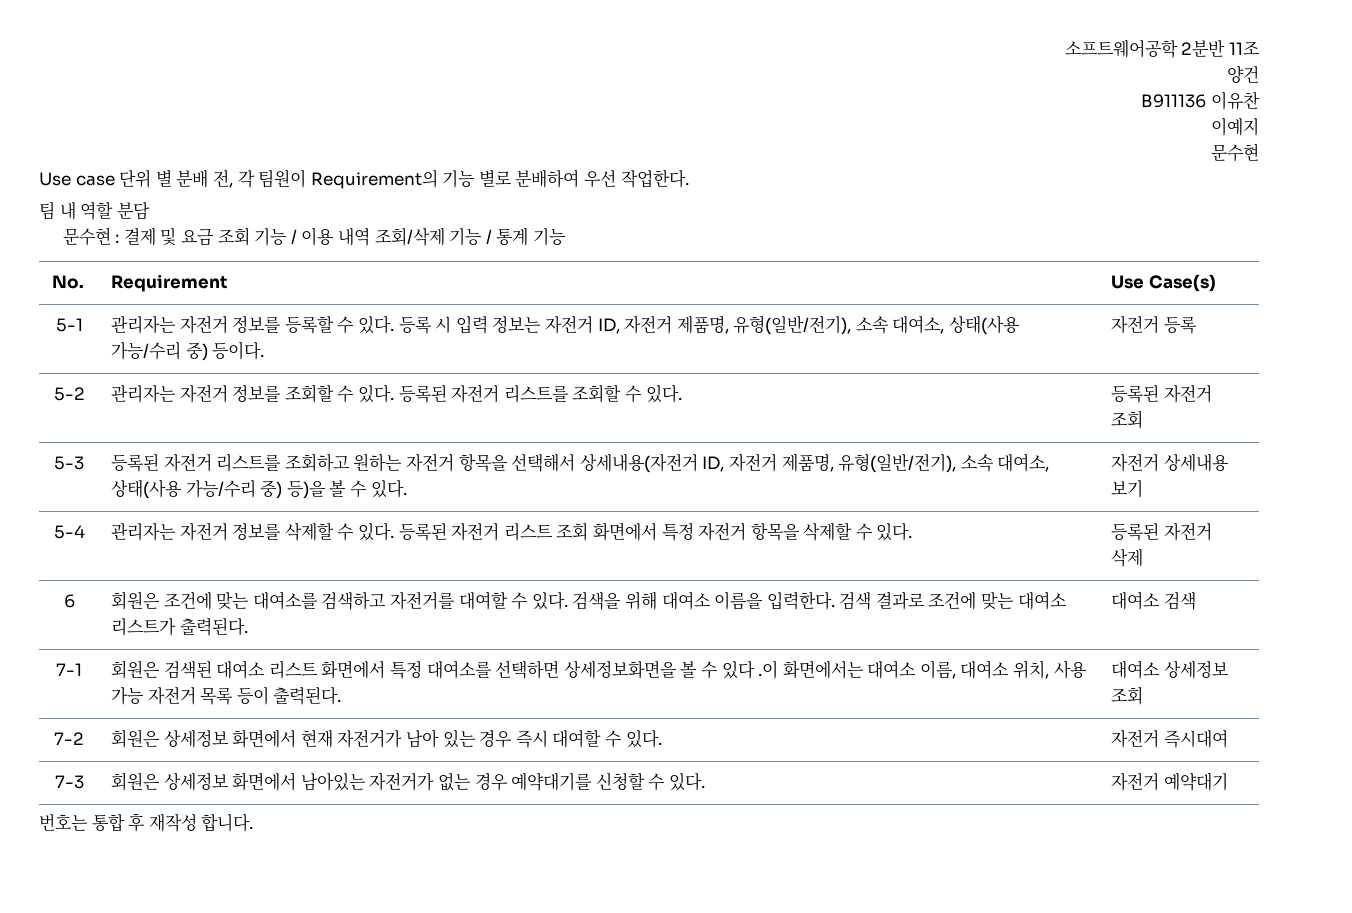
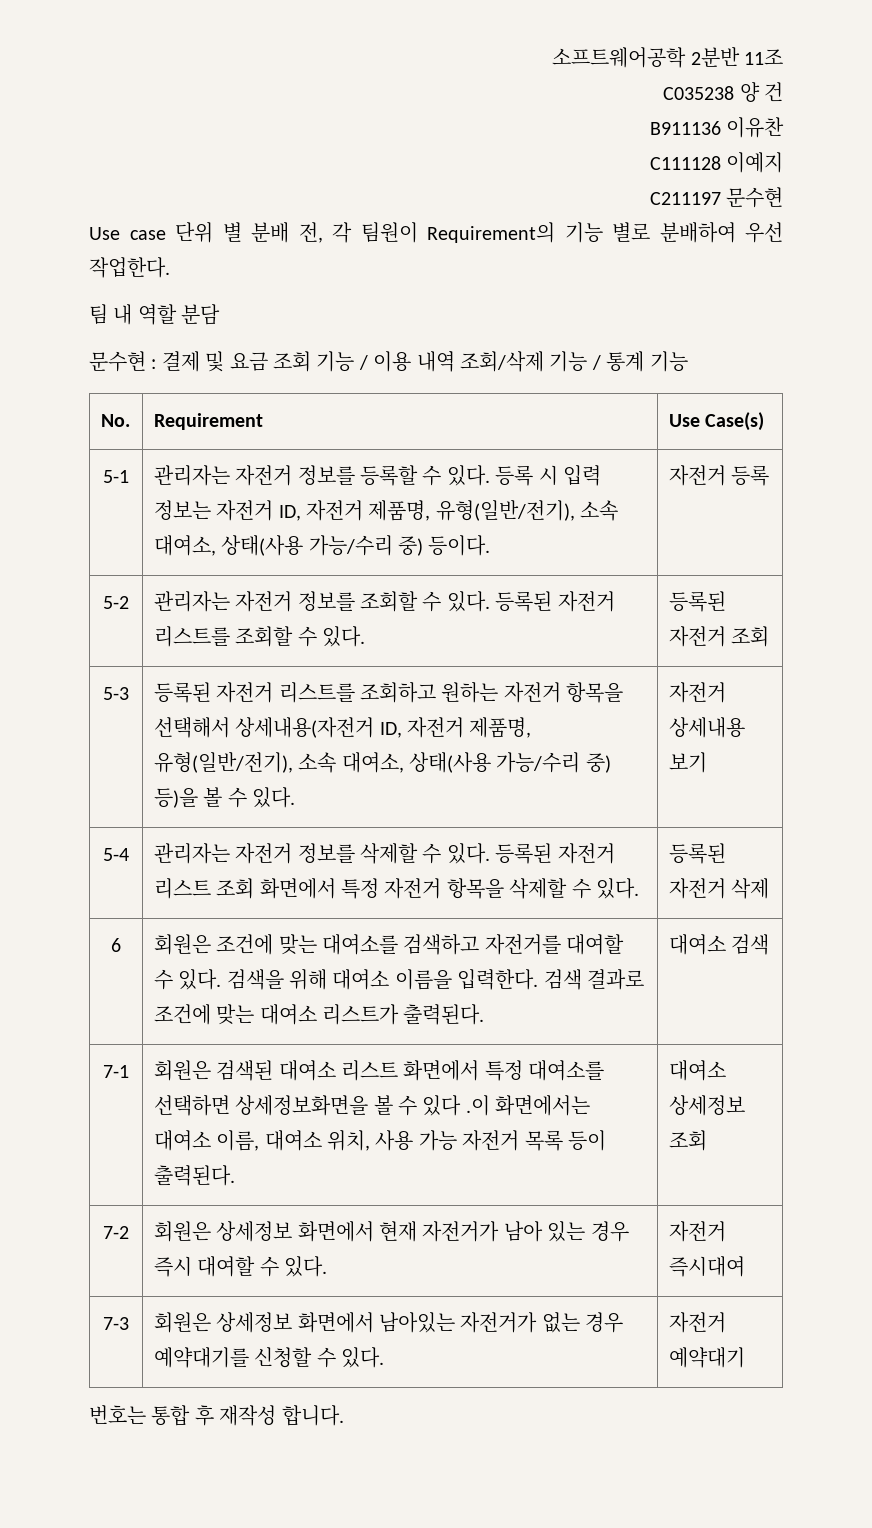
- 양건
+ C035238 양 건
- 이예지
- 문수현
+ C111128 이예지
+ C211197 문수현

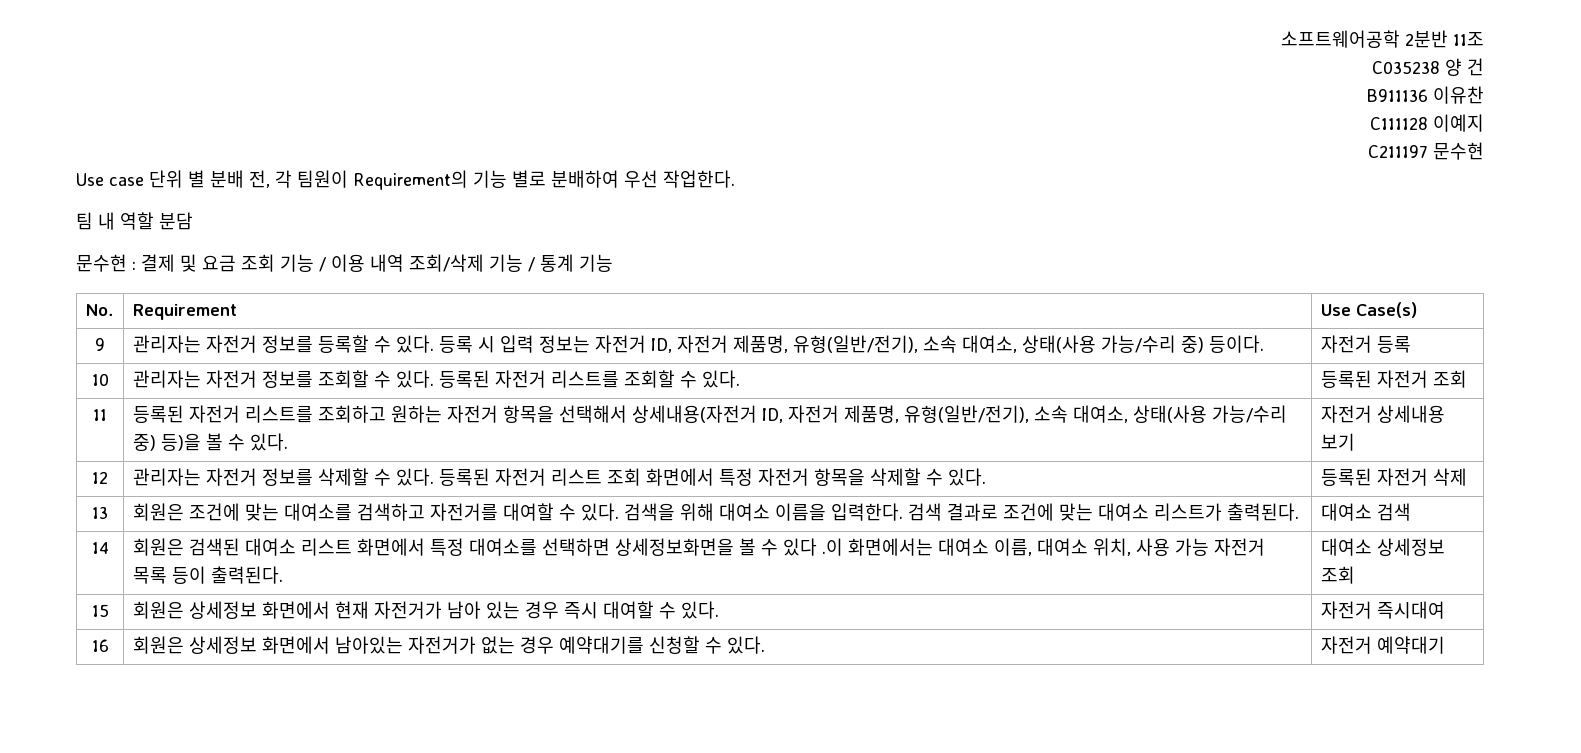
- 5-1 | 관리자는 자전거 정보를 등록할 수 있다. 등록 시 입력 정보는 자전거 ID, 자전거 제품명, 유형(일반/전기), 소속 대여소, 상태(사용 가능/수리 중) 등이다. | 자전거 등록
+ 9 | 관리자는 자전거 정보를 등록할 수 있다. 등록 시 입력 정보는 자전거 ID, 자전거 제품명, 유형(일반/전기), 소속 대여소, 상태(사용 가능/수리 중) 등이다. | 자전거 등록
- 5-2 | 관리자는 자전거 정보를 조회할 수 있다. 등록된 자전거 리스트를 조회할 수 있다. | 등록된 자전거 조회
+ 10 | 관리자는 자전거 정보를 조회할 수 있다. 등록된 자전거 리스트를 조회할 수 있다. | 등록된 자전거 조회
- 5-3 | 등록된 자전거 리스트를 조회하고 원하는 자전거 항목을 선택해서 상세내용(자전거 ID, 자전거 제품명, 유형(일반/전기), 소속 대여소, 상태(사용 가능/수리 중) 등)을 볼 수 있다. | 자전거 상세내용 보기
+ 11 | 등록된 자전거 리스트를 조회하고 원하는 자전거 항목을 선택해서 상세내용(자전거 ID, 자전거 제품명, 유형(일반/전기), 소속 대여소, 상태(사용 가능/수리 중) 등)을 볼 수 있다. | 자전거 상세내용 보기
- 5-4 | 관리자는 자전거 정보를 삭제할 수 있다. 등록된 자전거 리스트 조회 화면에서 특정 자전거 항목을 삭제할 수 있다. | 등록된 자전거 삭제
+ 12 | 관리자는 자전거 정보를 삭제할 수 있다. 등록된 자전거 리스트 조회 화면에서 특정 자전거 항목을 삭제할 수 있다. | 등록된 자전거 삭제
- 6 | 회원은 조건에 맞는 대여소를 검색하고 자전거를 대여할 수 있다. 검색을 위해 대여소 이름을 입력한다. 검색 결과로 조건에 맞는 대여소 리스트가 출력된다. | 대여소 검색
+ 13 | 회원은 조건에 맞는 대여소를 검색하고 자전거를 대여할 수 있다. 검색을 위해 대여소 이름을 입력한다. 검색 결과로 조건에 맞는 대여소 리스트가 출력된다. | 대여소 검색
- 7-1 | 회원은 검색된 대여소 리스트 화면에서 특정 대여소를 선택하면 상세정보화면을 볼 수 있다 .이 화면에서는 대여소 이름, 대여소 위치, 사용 가능 자전거 목록 등이 출력된다. | 대여소 상세정보 조회
+ 14 | 회원은 검색된 대여소 리스트 화면에서 특정 대여소를 선택하면 상세정보화면을 볼 수 있다 .이 화면에서는 대여소 이름, 대여소 위치, 사용 가능 자전거 목록 등이 출력된다. | 대여소 상세정보 조회
- 7-2 | 회원은 상세정보 화면에서 현재 자전거가 남아 있는 경우 즉시 대여할 수 있다. | 자전거 즉시대여
+ 15 | 회원은 상세정보 화면에서 현재 자전거가 남아 있는 경우 즉시 대여할 수 있다. | 자전거 즉시대여
- 7-3 | 회원은 상세정보 화면에서 남아있는 자전거가 없는 경우 예약대기를 신청할 수 있다. | 자전거 예약대기
+ 16 | 회원은 상세정보 화면에서 남아있는 자전거가 없는 경우 예약대기를 신청할 수 있다. | 자전거 예약대기
- 번호는 통합 후 재작성 합니다.

